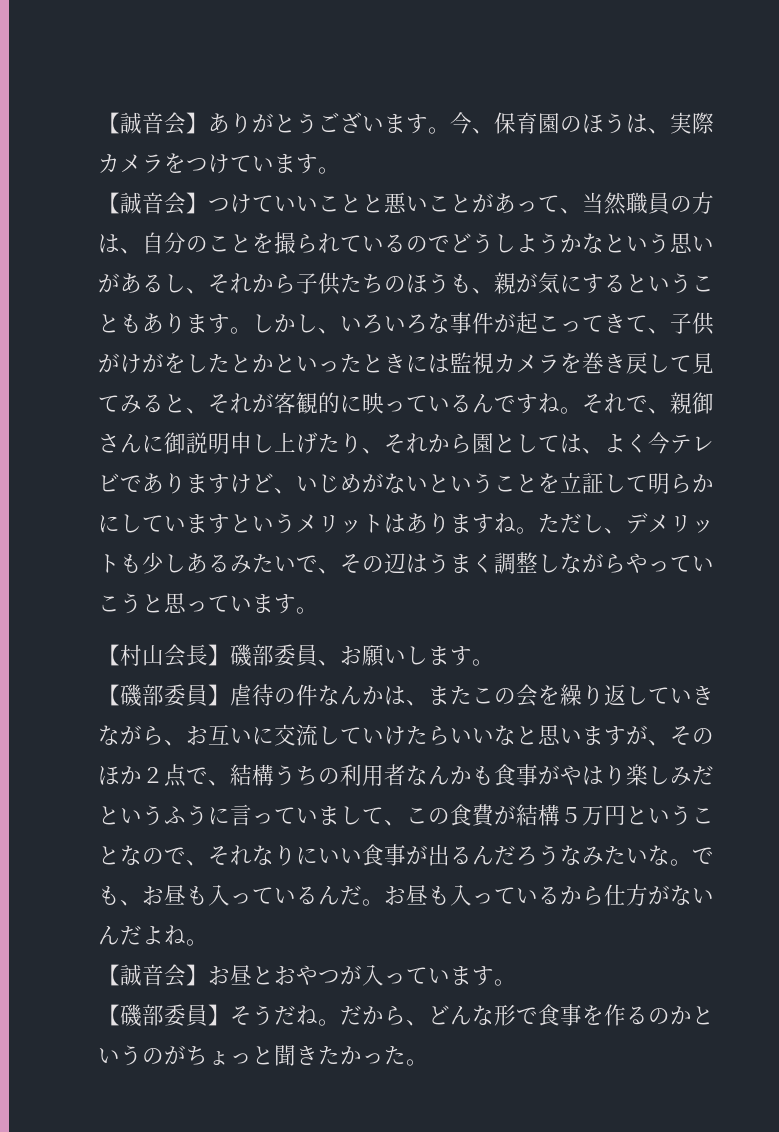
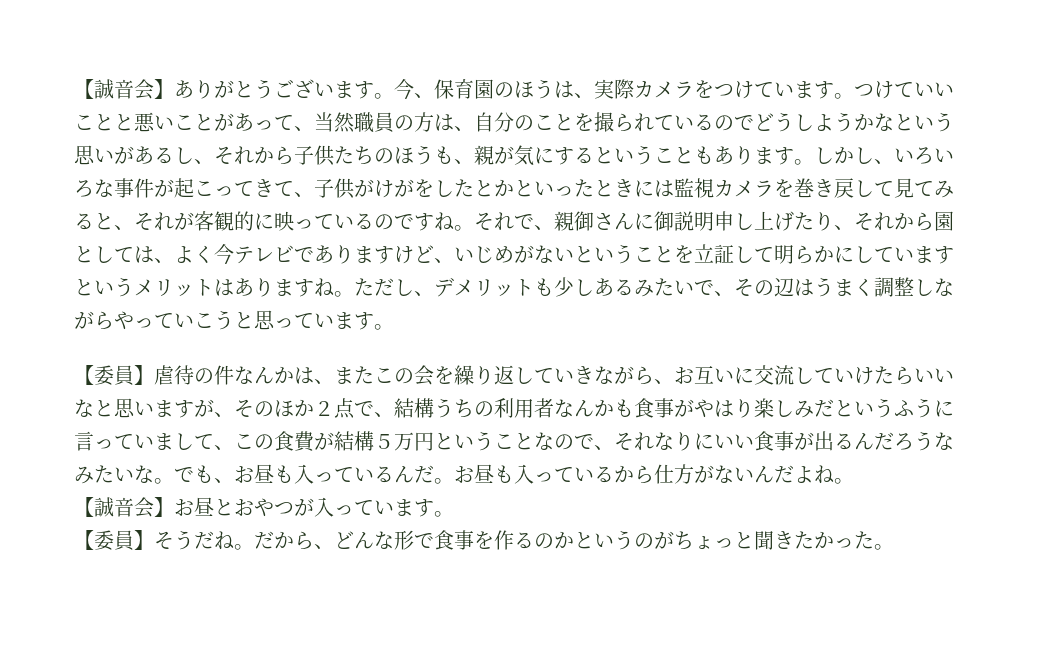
- 今、保育園のほうは、実際カメラをつけています。
- 【誠音会】つけていいことと悪いことがあって、当然職員の方は、自分のことを撮られているのでどうしようかなという思いがあるし、それから子供たちのほうも、親が気にするということもあります。
+ 今、保育園のほうは、実際カメラをつけています。つけていいことと悪いことがあって、当然職員の方は、自分のことを撮られているのでどうしようかなという思いがあるし、それから子供たちのほうも、親が気にするということもあります。
- しかし、いろいろな事件が起こってきて、子供がけがをしたとかといったときには監視カメラを巻き戻して見てみると、それが客観的に映っているんですね。
+ しかし、いろいろな事件が起こってきて、子供がけがをしたとかといったときには監視カメラを巻き戻して見てみると、それが客観的に映っているのですね。
- 【村山会長】磯部委員、お願いします。
- 【磯部委員】虐待の件なんかは、またこの会を繰り返していきながら、お互いに交流していけたらいいなと思いますが、そのほか２点で、結構うちの利用者なんかも食事がやはり楽しみだというふうに言っていまして、この食費が結構５万円ということなので、それなりにいい食事が出るんだろうなみたいな。
+ 【委員】虐待の件なんかは、またこの会を繰り返していきながら、お互いに交流していけたらいいなと思いますが、そのほか２点で、結構うちの利用者なんかも食事がやはり楽しみだというふうに言っていまして、この食費が結構５万円ということなので、それなりにいい食事が出るんだろうなみたいな。
- 【磯部委員】そうだね。
+ 【委員】そうだね。

